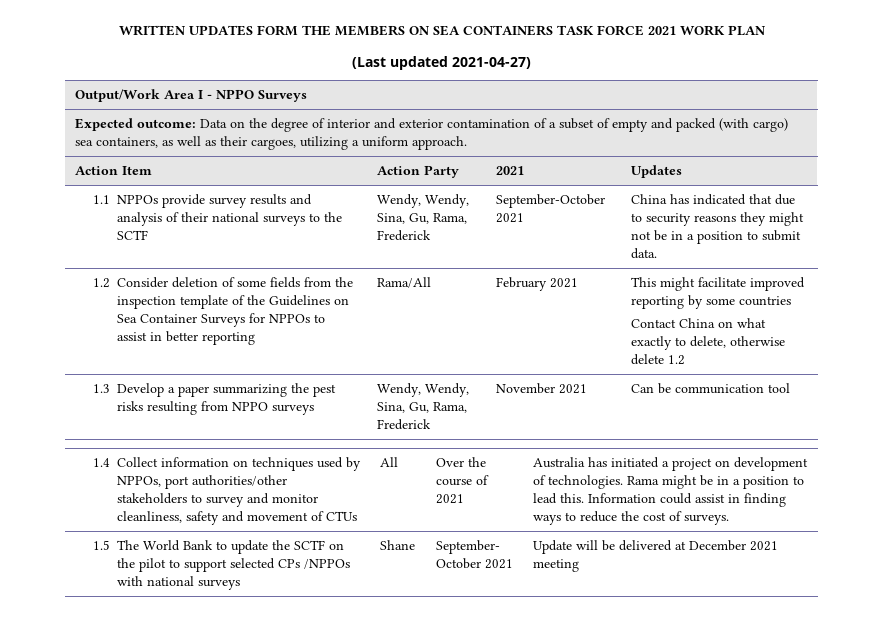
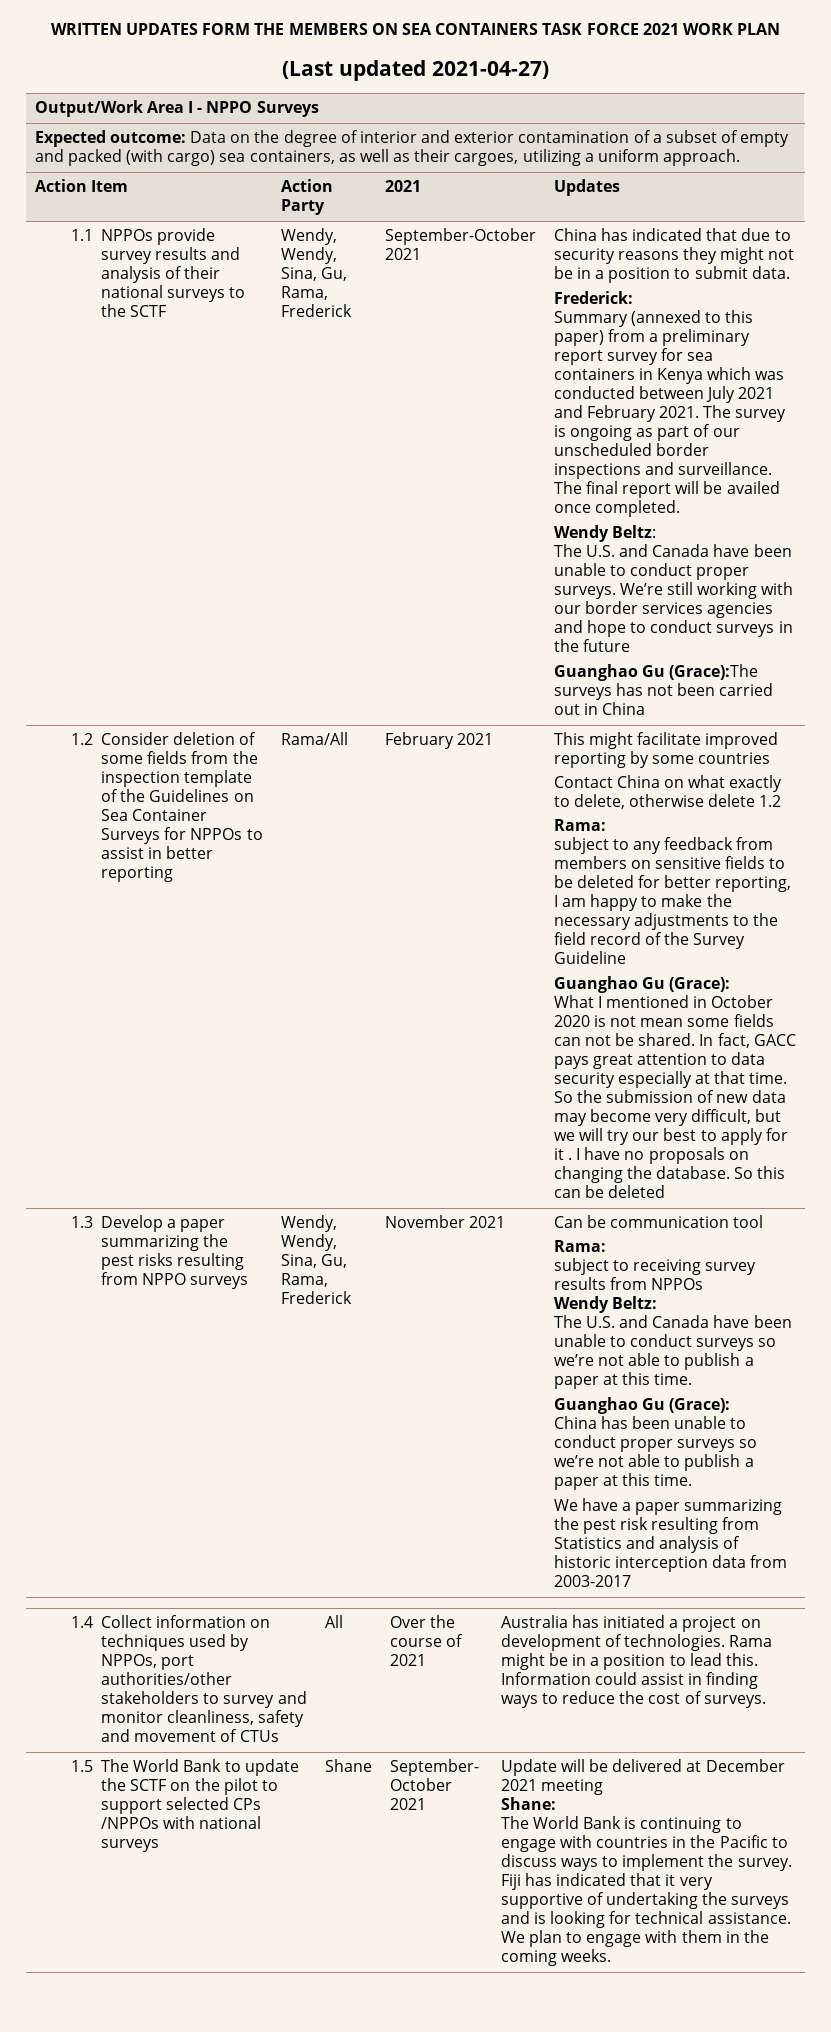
+ Frederick:
+ Summary (annexed to this paper) from a preliminary report survey for sea containers in Kenya which was conducted between July 2021 and February 2021. The survey is ongoing as part of our unscheduled border inspections and surveillance. The final report will be availed once completed.
+ Wendy Beltz:
+ The U.S. and Canada have been unable to conduct proper surveys. We’re still working with our border services agencies and hope to conduct surveys in the future
+ Guanghao Gu (Grace):The surveys has not been carried out in China
  Contact China on what exactly to delete, otherwise delete 1.2
+ Rama:
+ subject to any feedback from members on sensitive fields to be deleted for better reporting, I am happy to make the necessary adjustments to the field record of the Survey Guideline
+ Guanghao Gu (Grace):
+ What I mentioned in October 2020 is not mean some fields can not be shared. In fact, GACC pays great attention to data security especially at that time. So the submission of new data may become very difficult, but we will try our best to apply for it . I have no proposals on changing the database. So this can be deleted
  Can be communication tool
+ Rama:
+ subject to receiving survey results from NPPOs
+ Wendy Beltz:
+ The U.S. and Canada have been unable to conduct surveys so we’re not able to publish a paper at this time.
+ Guanghao Gu (Grace):
+ China has been unable to conduct proper surveys so we’re not able to publish a paper at this time.
+ We have a paper summarizing the pest risk resulting from Statistics and analysis of historic interception data from 2003-2017
+ Shane:
+ The World Bank is continuing to engage with countries in the Pacific to discuss ways to implement the survey. Fiji has indicated that it very supportive of undertaking the surveys and is looking for technical assistance. We plan to engage with them in the coming weeks.

